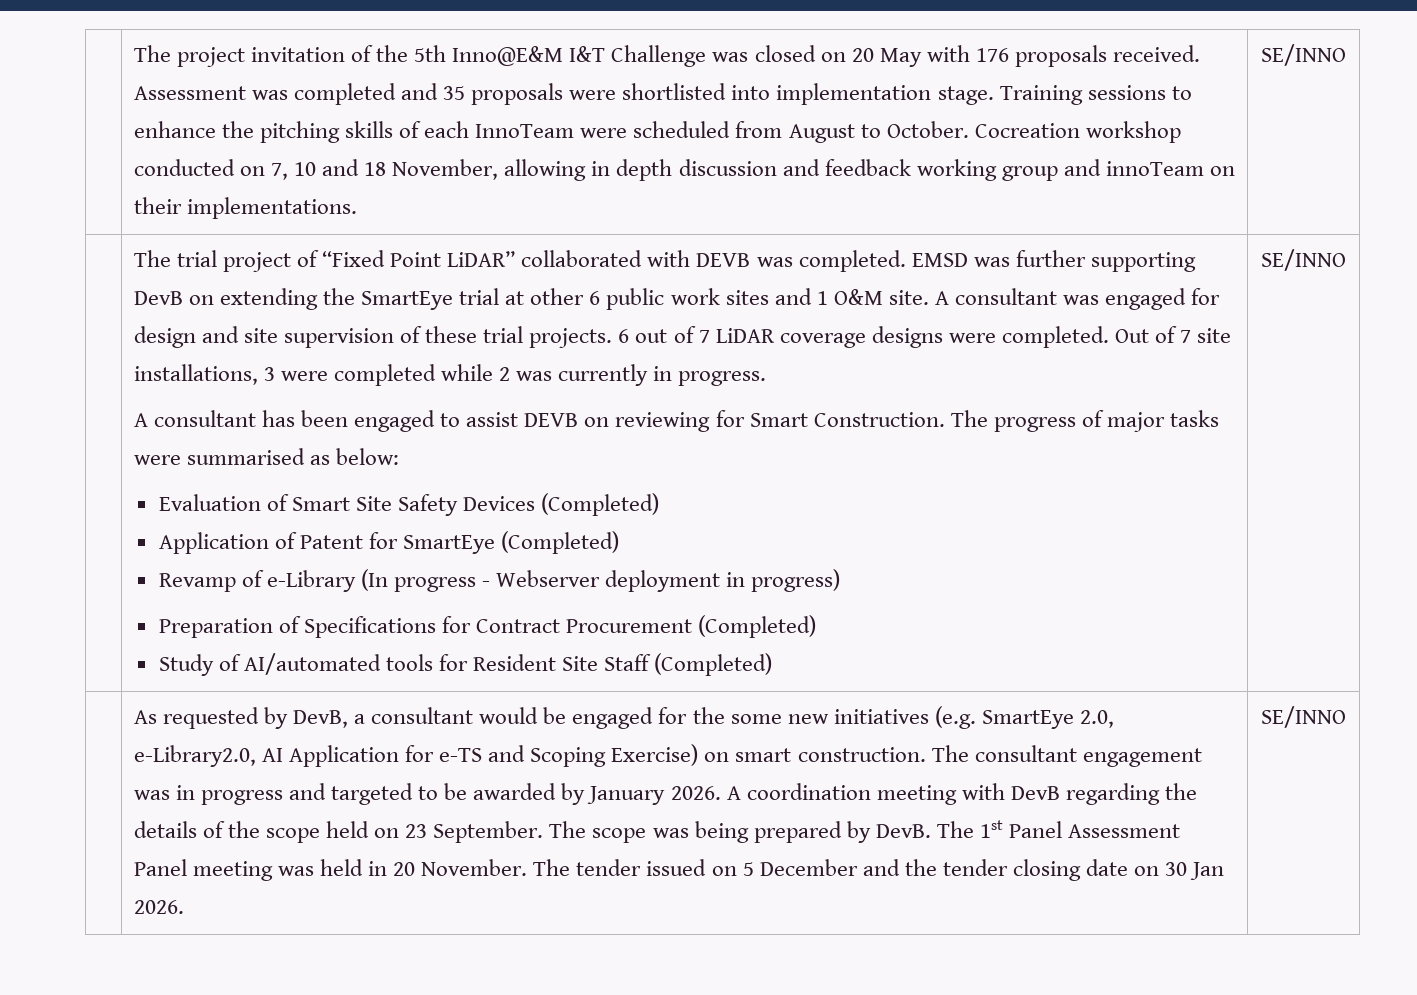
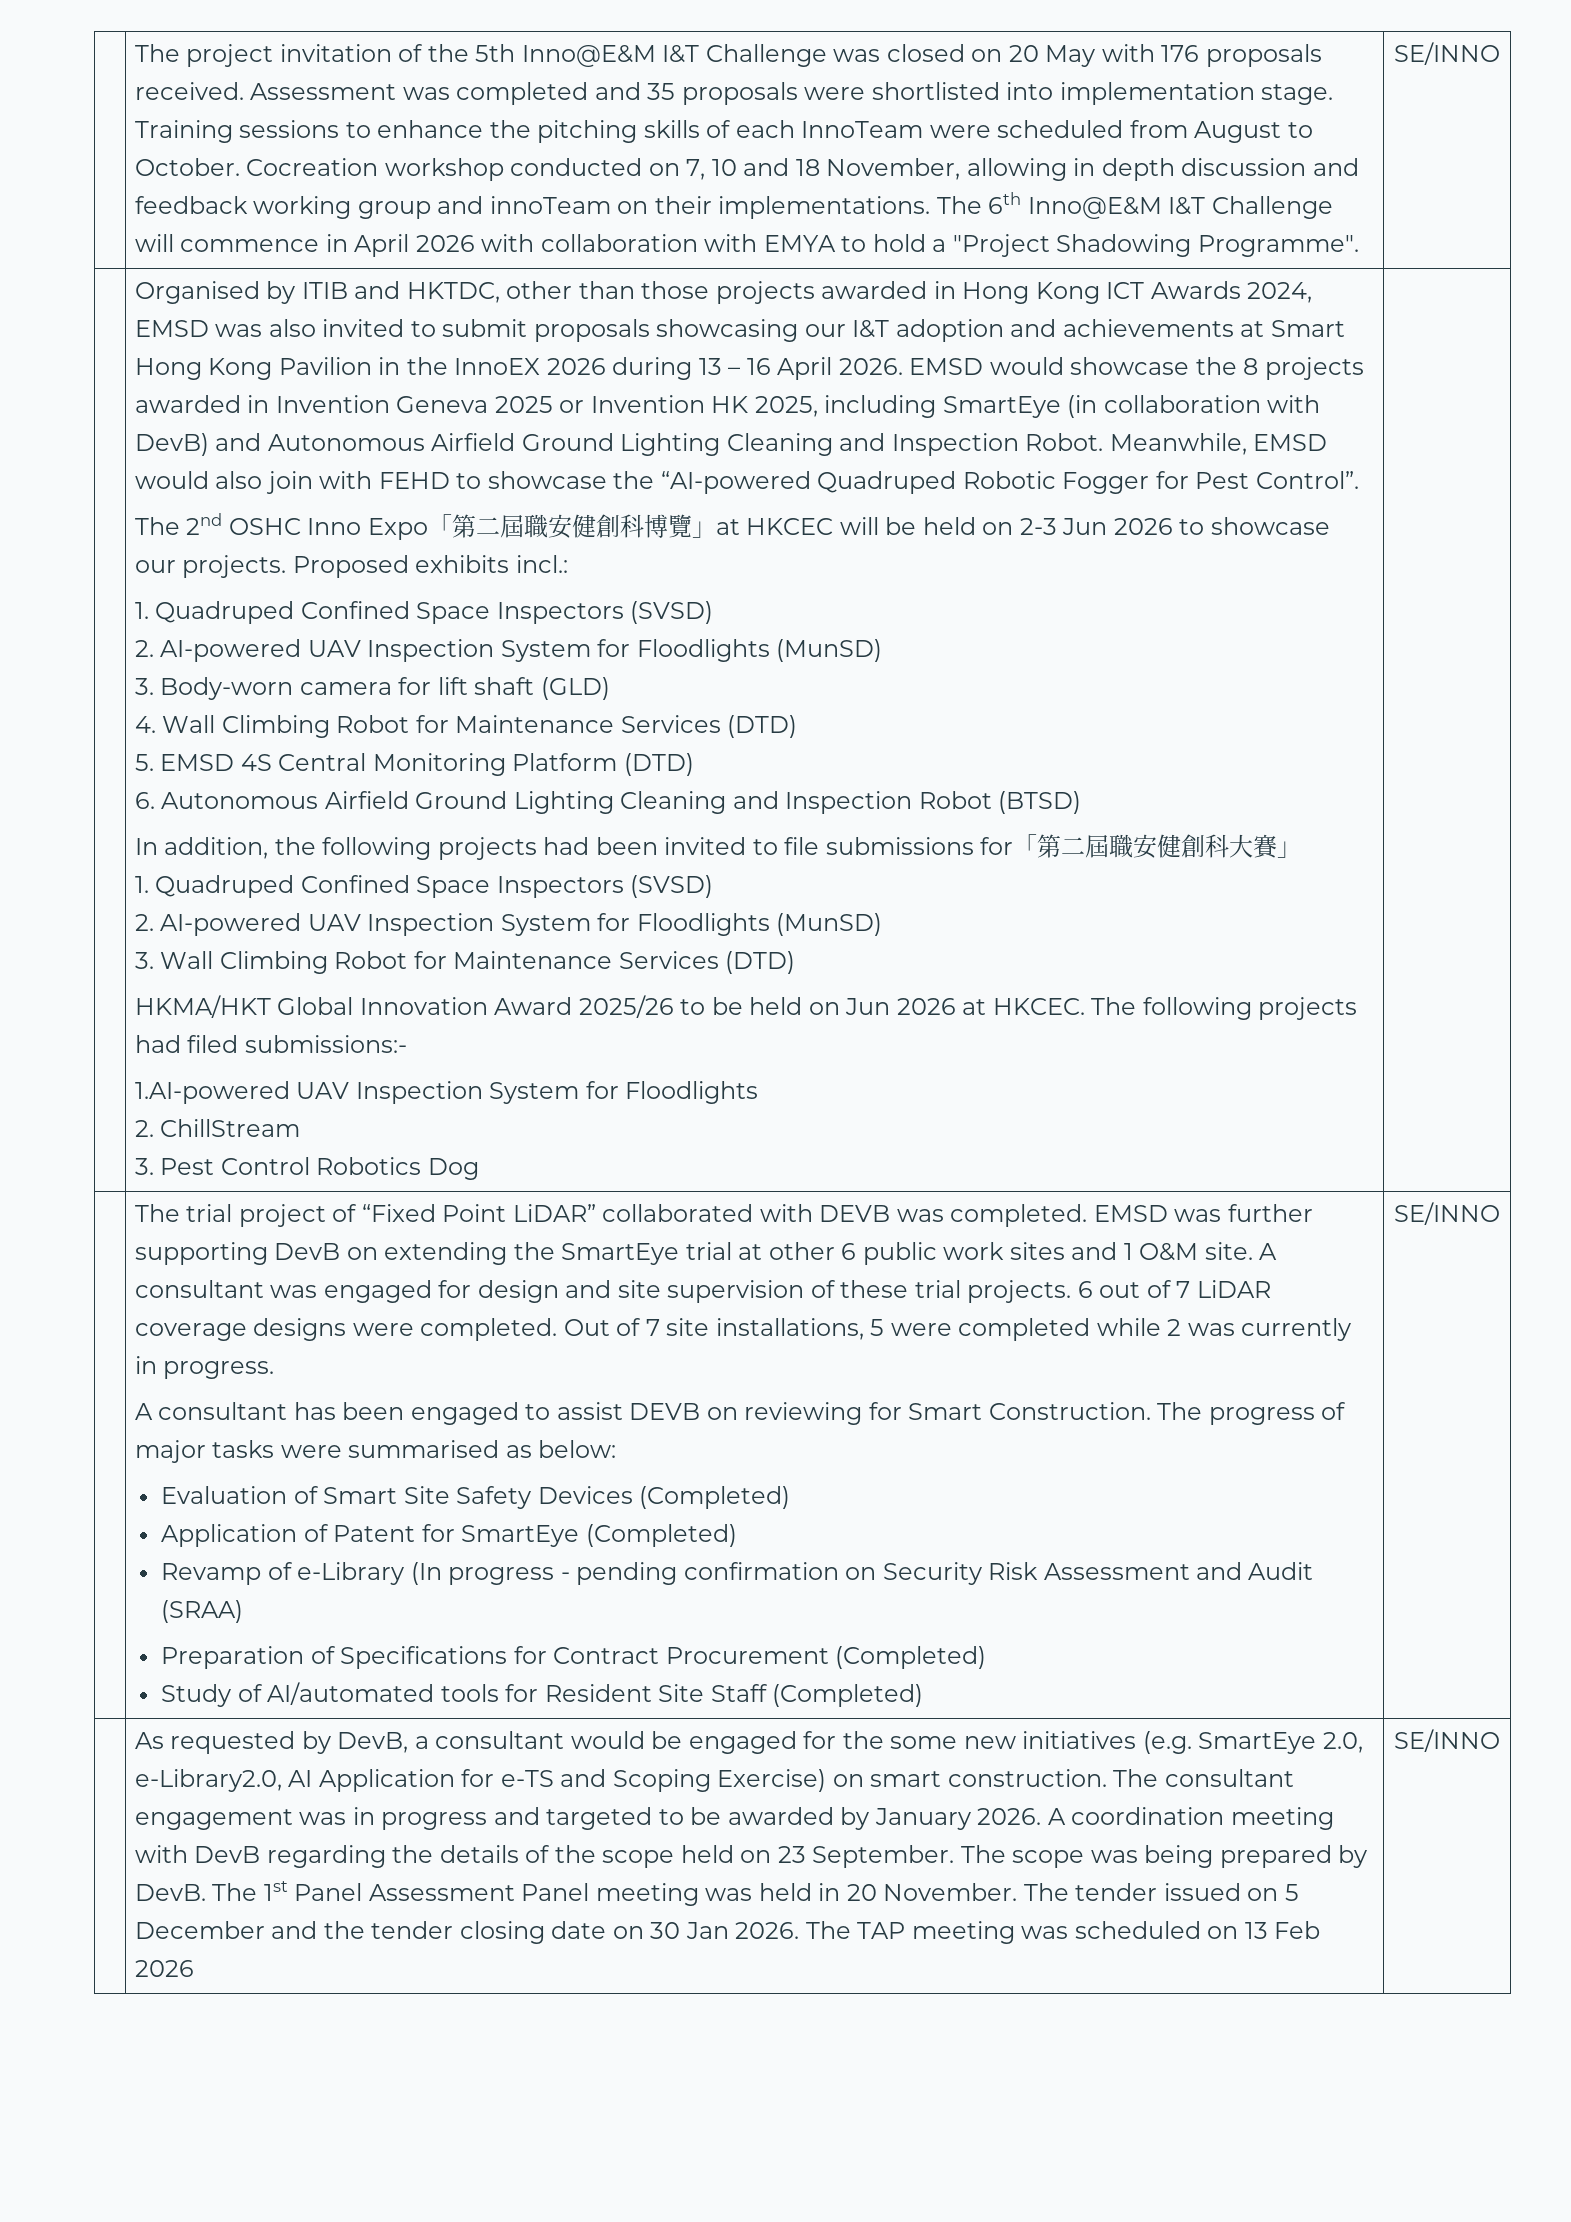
- Cocreation workshop conducted on 7, 10 and 18 November, allowing in depth discussion and feedback working group and innoTeam on their implementations. | SE/INNO
+ Cocreation workshop conducted on 7, 10 and 18 November, allowing in depth discussion and feedback working group and innoTeam on their implementations. The 6th Inno@E&M I&T Challenge will commence in April 2026 with collaboration with EMYA to hold a "Project Shadowing Programme". | SE/INNO
+ | Organised by ITIB and HKTDC, other than those projects awarded in Hong Kong ICT Awards 2024, EMSD was also invited to submit proposals showcasing our I&T adoption and achievements at Smart Hong Kong Pavilion in the InnoEX 2026 during 13 – 16 April 2026. EMSD would showcase the 8 projects awarded in Invention Geneva 2025 or Invention HK 2025, including SmartEye (in collaboration with DevB) and Autonomous Airfield Ground Lighting Cleaning and Inspection Robot. Meanwhile, EMSD would also join with FEHD to showcase the “AI-powered Quadruped Robotic Fogger for Pest Control”.
+ The 2nd OSHC Inno Expo「第二屆職安健創科博覽」at HKCEC will be held on 2-3 Jun 2026 to showcase our projects. Proposed exhibits incl.:
+ 1. Quadruped Confined Space Inspectors (SVSD)
+ 2. AI-powered UAV Inspection System for Floodlights (MunSD)
+ 3. Body-worn camera for lift shaft (GLD)
+ 4. Wall Climbing Robot for Maintenance Services (DTD)
+ 5. EMSD 4S Central Monitoring Platform (DTD)
+ 6. Autonomous Airfield Ground Lighting Cleaning and Inspection Robot (BTSD)
+ In addition, the following projects had been invited to file submissions for「第二屆職安健創科大賽」
+ 1. Quadruped Confined Space Inspectors (SVSD)
+ 2. AI-powered UAV Inspection System for Floodlights (MunSD)
+ 3. Wall Climbing Robot for Maintenance Services (DTD)
+ HKMA/HKT Global Innovation Award 2025/26 to be held on Jun 2026 at HKCEC. The following projects had filed submissions:-
+ 1.AI-powered UAV Inspection System for Floodlights
+ 2. ChillStream
+ 3. Pest Control Robotics Dog
- Out of 7 site installations, 3 were completed while 2 was currently in progress.
+ Out of 7 site installations, 5 were completed while 2 was currently in progress.
- Revamp of e-Library (In progress - Webserver deployment in progress)
+ Revamp of e-Library (In progress - pending confirmation on Security Risk Assessment and Audit (SRAA)
+ The TAP meeting was scheduled on 13 Feb 2026

